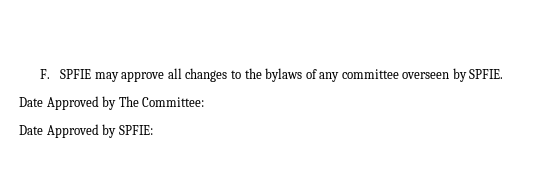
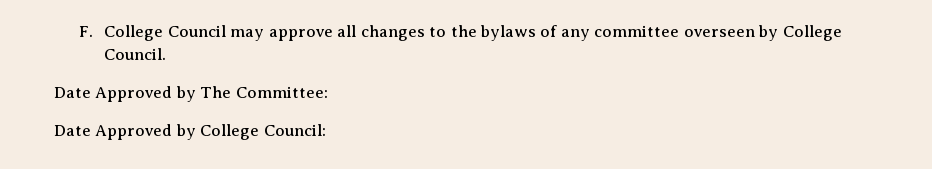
- F. SPFIE may approve all changes to the bylaws of any committee overseen by SPFIE.
+ F. College Council may approve all changes to the bylaws of any committee overseen by College Council.
- Date Approved by SPFIE:
+ Date Approved by College Council:

